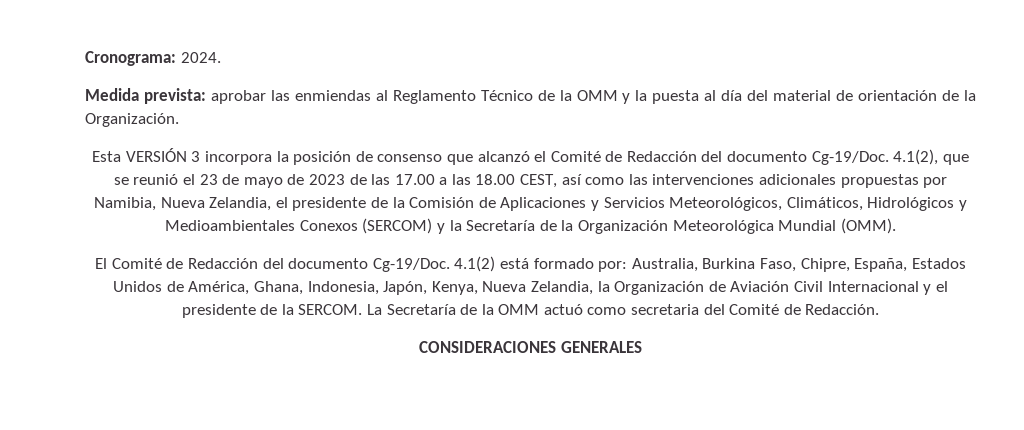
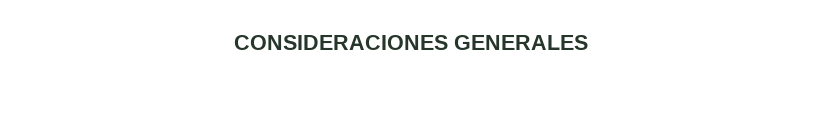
- Cronograma: 2024.
- Medida prevista: aprobar las enmiendas al Reglamento Técnico de la OMM y la puesta al día del material de orientación de la Organización.
- Esta VERSIÓN 3 incorpora la posición de consenso que alcanzó el Comité de Redacción del documento Cg-19/Doc. 4.1(2), que se reunió el 23 de mayo de 2023 de las 17.00 a las 18.00 CEST, así como las intervenciones adicionales propuestas por Namibia, Nueva Zelandia, el presidente de la Comisión de Aplicaciones y Servicios Meteorológicos, Climáticos, Hidrológicos y Medioambientales Conexos (SERCOM) y la Secretaría de la Organización Meteorológica Mundial (OMM).
- El Comité de Redacción del documento Cg-19/Doc. 4.1(2) está formado por: Australia, Burkina Faso, Chipre, España, Estados Unidos de América, Ghana, Indonesia, Japón, Kenya, Nueva Zelandia, la Organización de Aviación Civil Internacional y el presidente de la SERCOM. La Secretaría de la OMM actuó como secretaria del Comité de Redacción.

